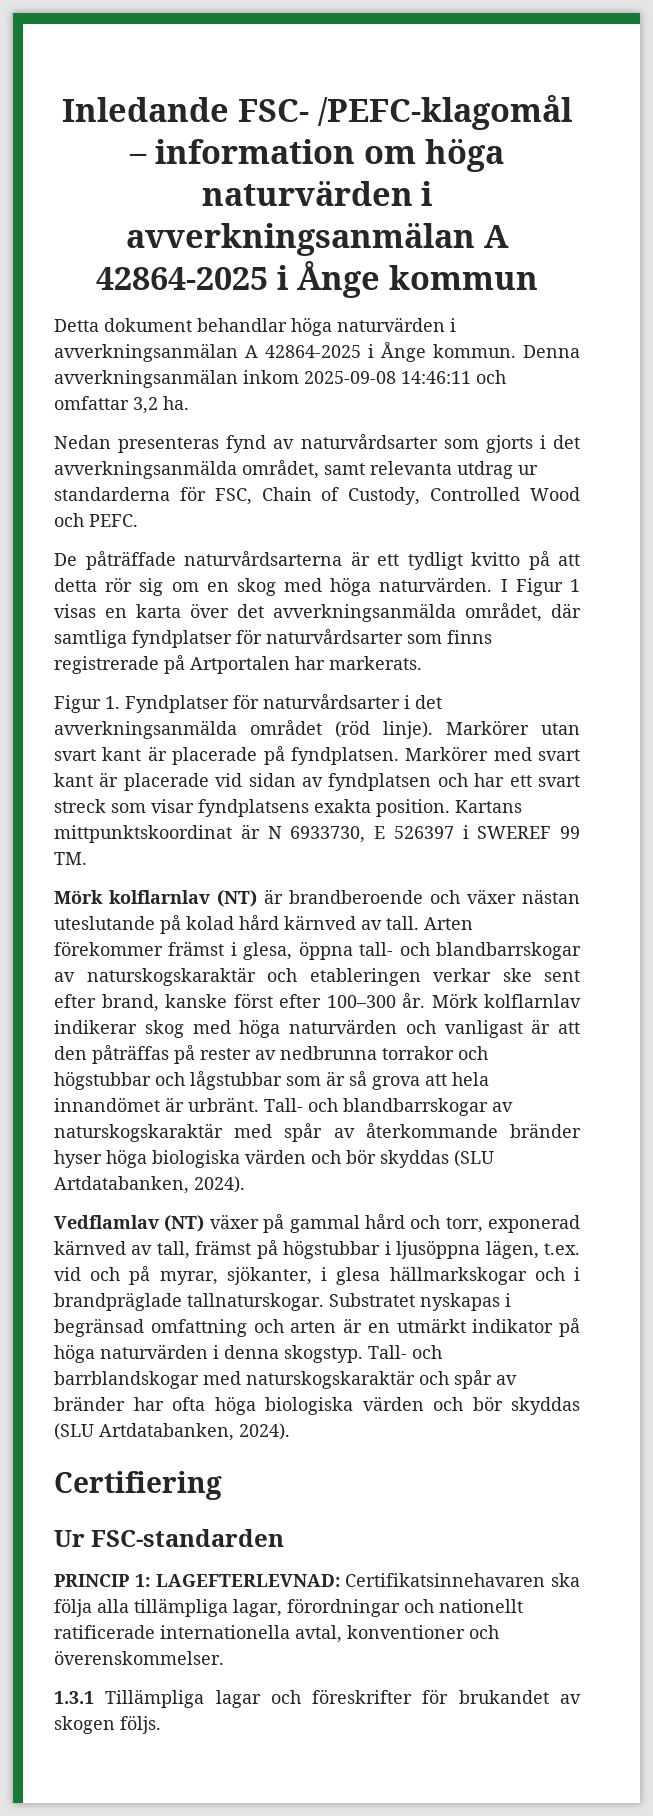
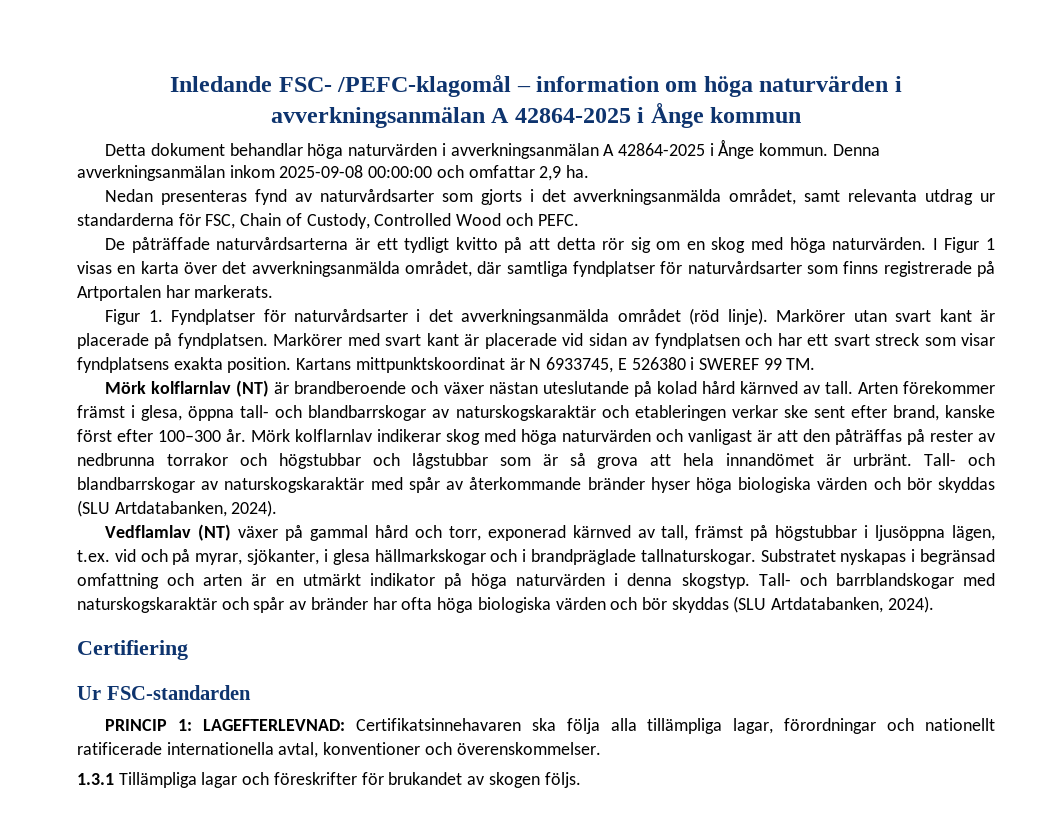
- Denna avverkningsanmälan inkom 2025-09-08 14:46:11 och omfattar 3,2 ha.
+ Denna avverkningsanmälan inkom 2025-09-08 00:00:00 och omfattar 2,9 ha.
- Kartans mittpunktskoordinat är N 6933730, E 526397 i SWEREF 99 TM.
+ Kartans mittpunktskoordinat är N 6933745, E 526380 i SWEREF 99 TM.

